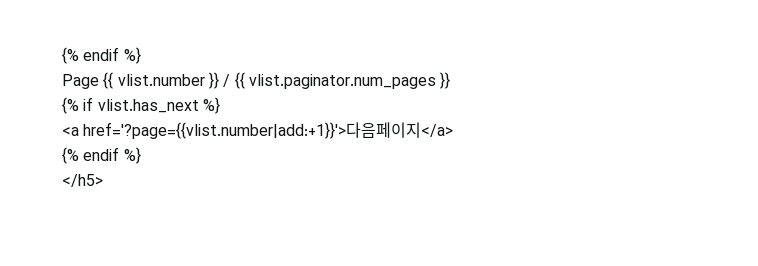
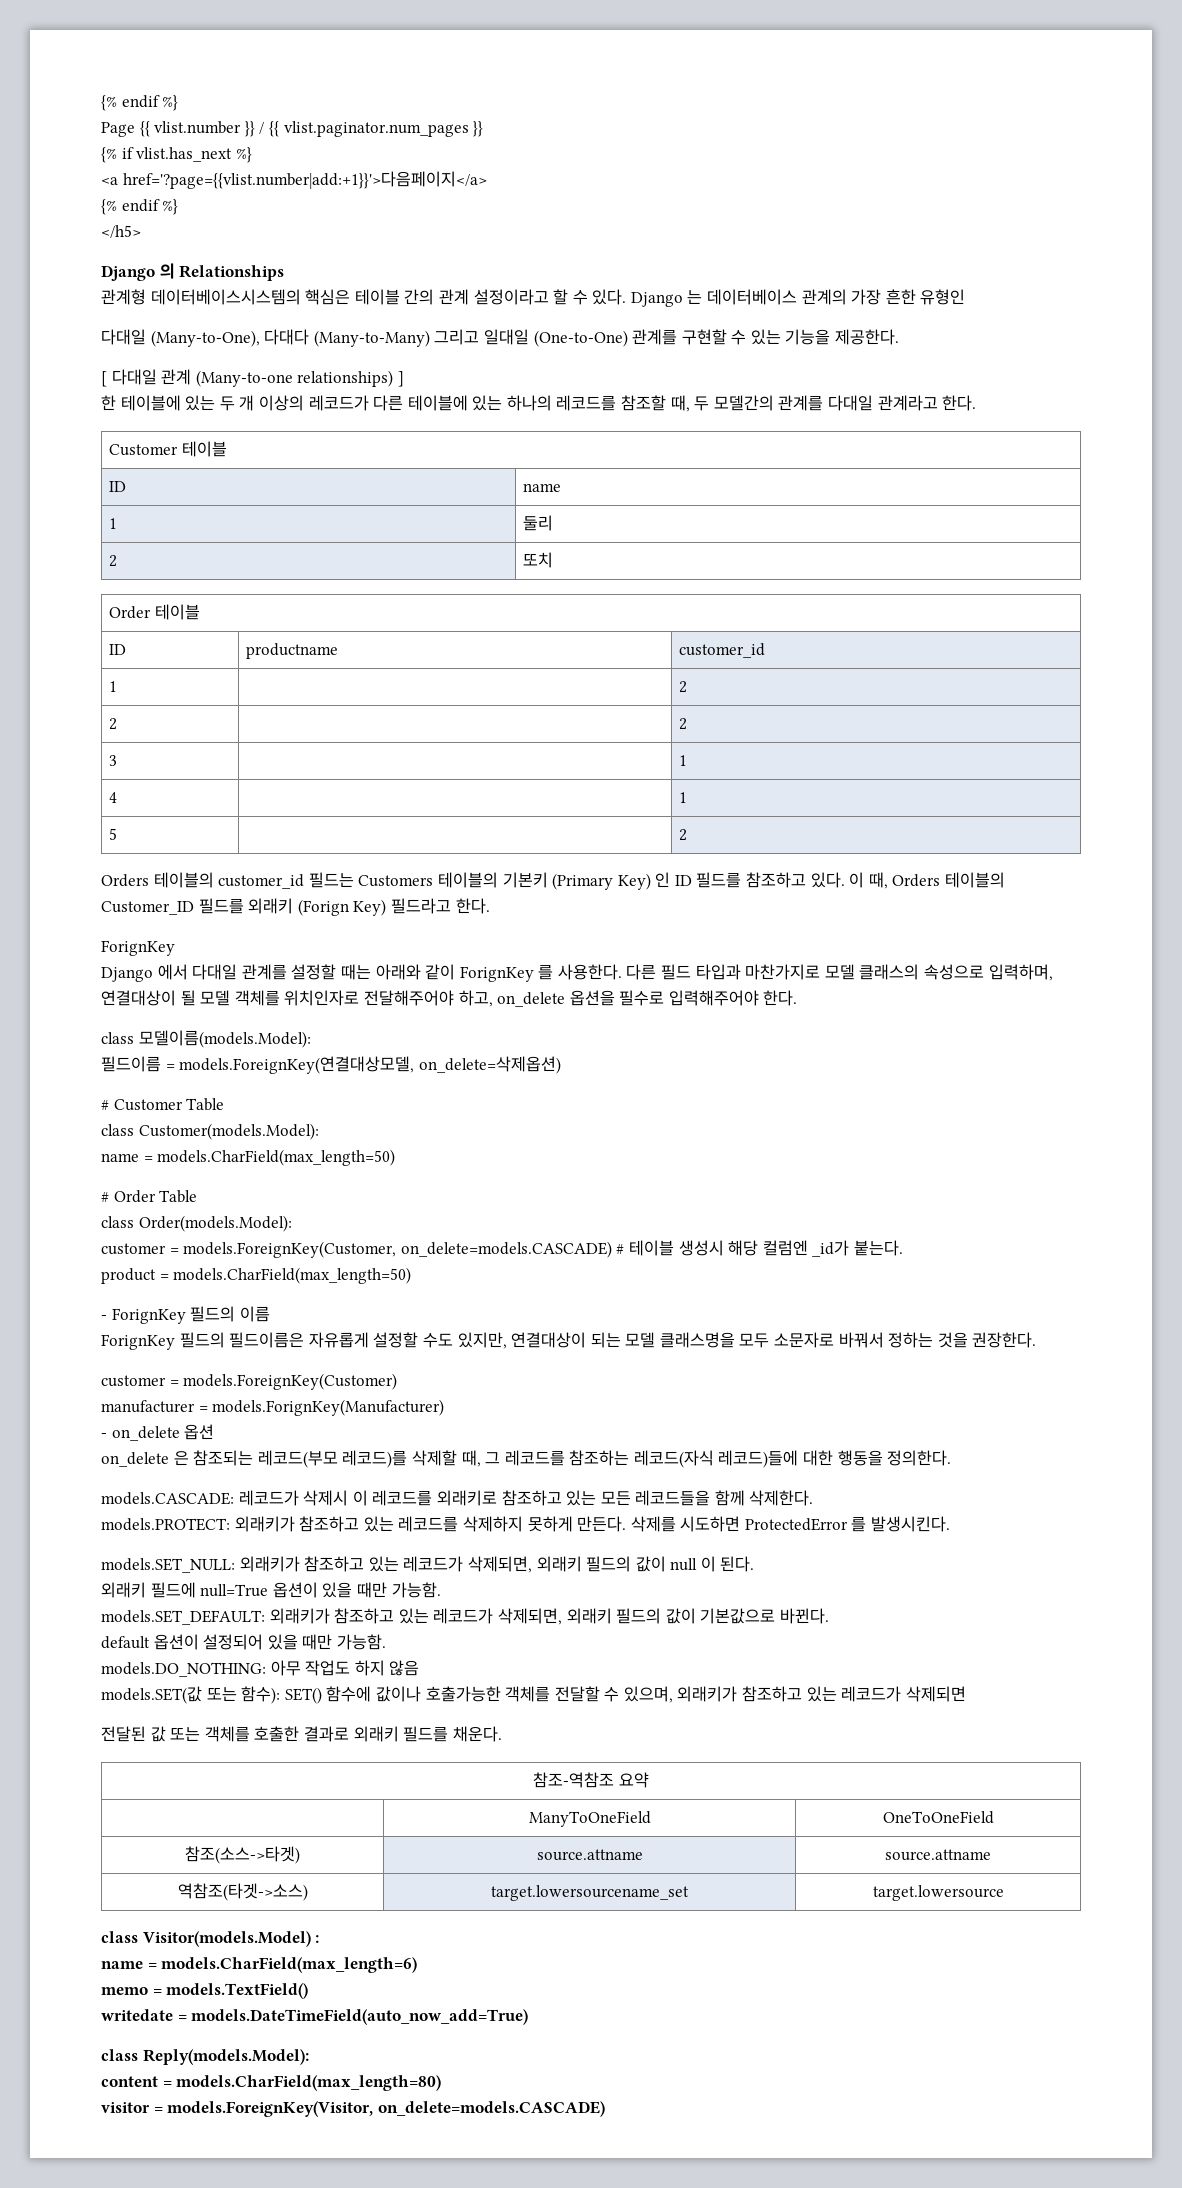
+ Django 의 Relationships
+ 관계형 데이터베이스시스템의 핵심은 테이블 간의 관계 설정이라고 할 수 있다. Django 는 데이터베이스 관계의 가장 흔한 유형인
+ 다대일 (Many-to-One), 다대다 (Many-to-Many) 그리고 일대일 (One-to-One) 관계를 구현할 수 있는 기능을 제공한다.
+ [ 다대일 관계 (Many-to-one relationships) ]
+ 한 테이블에 있는 두 개 이상의 레코드가 다른 테이블에 있는 하나의 레코드를 참조할 때, 두 모델간의 관계를 다대일 관계라고 한다.
+ Customer 테이블
+ ID | name
+ 1 | 둘리
+ 2 | 또치
+ Order 테이블
+ ID | productname | customer_id
+ 1 | | 2
+ 2 | | 2
+ 3 | | 1
+ 4 | | 1
+ 5 | | 2
+ Orders 테이블의 customer_id 필드는 Customers 테이블의 기본키 (Primary Key) 인 ID 필드를 참조하고 있다. 이 때, Orders 테이블의 Customer_ID 필드를 외래키 (Forign Key) 필드라고 한다.
+ ForignKey
+ Django 에서 다대일 관계를 설정할 때는 아래와 같이 ForignKey 를 사용한다. 다른 필드 타입과 마찬가지로 모델 클래스의 속성으로 입력하며, 연결대상이 될 모델 객체를 위치인자로 전달해주어야 하고, on_delete 옵션을 필수로 입력해주어야 한다.
+ class 모델이름(models.Model):
+ 필드이름 = models.ForeignKey(연결대상모델, on_delete=삭제옵션)
+ # Customer Table
+ class Customer(models.Model):
+ name = models.CharField(max_length=50)
+ # Order Table
+ class Order(models.Model):
+ customer = models.ForeignKey(Customer, on_delete=models.CASCADE) # 테이블 생성시 해당 컬럼엔 _id가 붙는다.
+ product = models.CharField(max_length=50)
+ - ForignKey 필드의 이름
+ ForignKey 필드의 필드이름은 자유롭게 설정할 수도 있지만, 연결대상이 되는 모델 클래스명을 모두 소문자로 바꿔서 정하는 것을 권장한다.
+ customer = models.ForeignKey(Customer)
+ manufacturer = models.ForignKey(Manufacturer)
+ - on_delete 옵션
+ on_delete 은 참조되는 레코드(부모 레코드)를 삭제할 때, 그 레코드를 참조하는 레코드(자식 레코드)들에 대한 행동을 정의한다.
+ models.CASCADE: 레코드가 삭제시 이 레코드를 외래키로 참조하고 있는 모든 레코드들을 함께 삭제한다.
+ models.PROTECT: 외래키가 참조하고 있는 레코드를 삭제하지 못하게 만든다. 삭제를 시도하면 ProtectedError 를 발생시킨다.
+ models.SET_NULL: 외래키가 참조하고 있는 레코드가 삭제되면, 외래키 필드의 값이 null 이 된다.
+ 외래키 필드에 null=True 옵션이 있을 때만 가능함.
+ models.SET_DEFAULT: 외래키가 참조하고 있는 레코드가 삭제되면, 외래키 필드의 값이 기본값으로 바뀐다.
+ default 옵션이 설정되어 있을 때만 가능함.
+ models.DO_NOTHING: 아무 작업도 하지 않음
+ models.SET(값 또는 함수): SET() 함수에 값이나 호출가능한 객체를 전달할 수 있으며, 외래키가 참조하고 있는 레코드가 삭제되면
+ 전달된 값 또는 객체를 호출한 결과로 외래키 필드를 채운다.
+ 참조-역참조 요약
+ | ManyToOneField | OneToOneField
+ 참조(소스->타겟) | source.attname | source.attname
+ 역참조(타겟->소스) | target.lowersourcename_set | target.lowersource
+ class Visitor(models.Model) :
+ name = models.CharField(max_length=6)
+ memo = models.TextField()
+ writedate = models.DateTimeField(auto_now_add=True)
+ class Reply(models.Model):
+ content = models.CharField(max_length=80)
+ visitor = models.ForeignKey(Visitor, on_delete=models.CASCADE)

